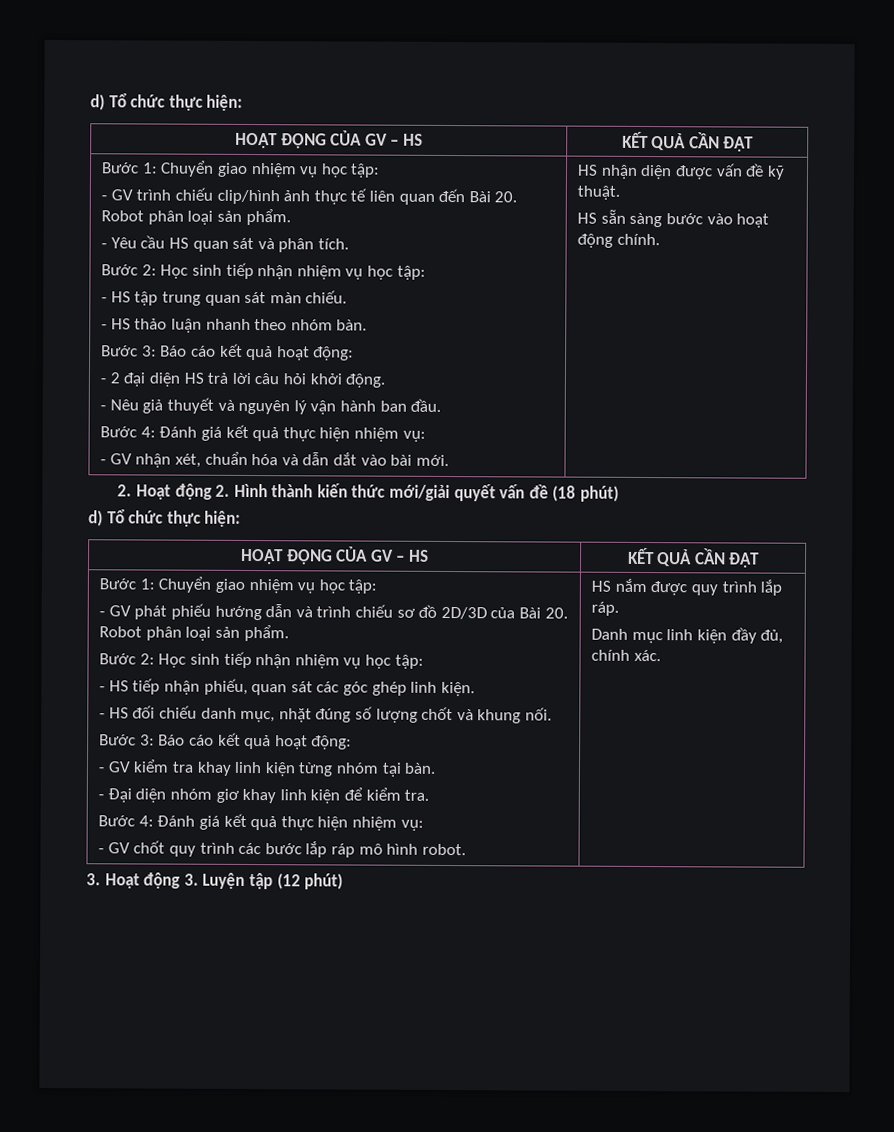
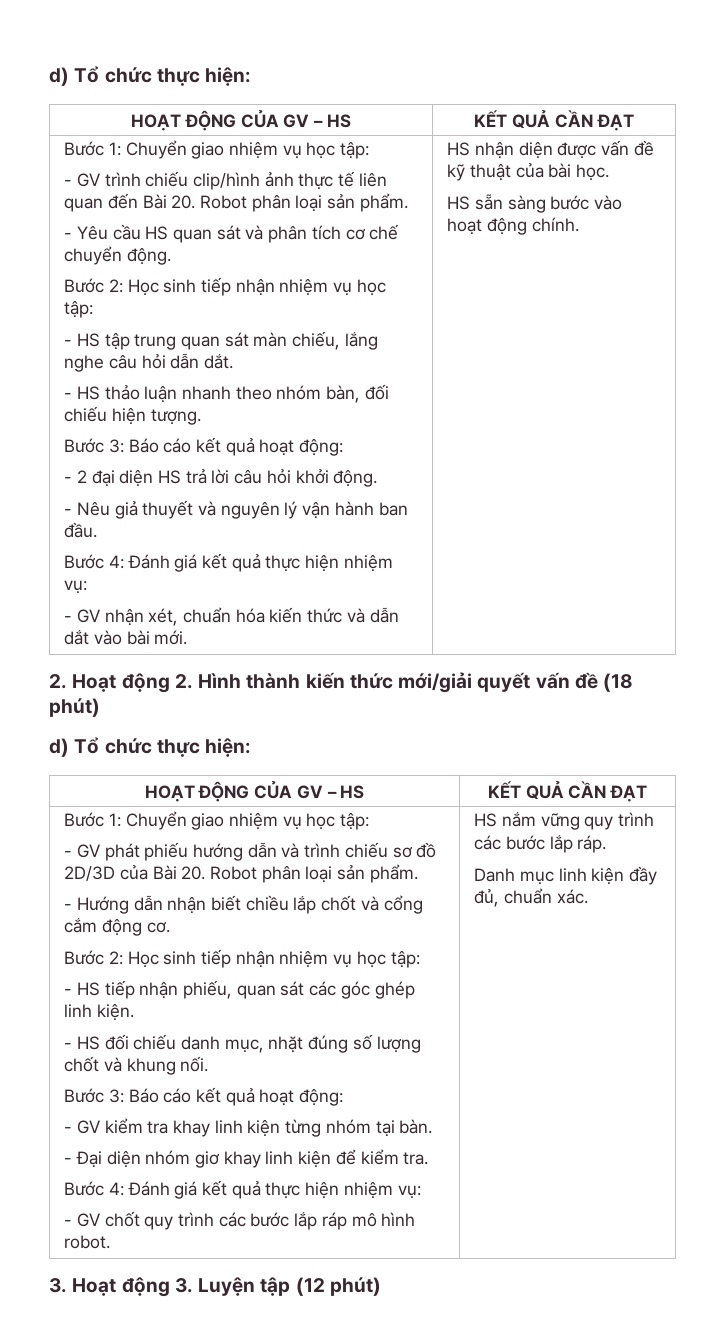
- - Yêu cầu HS quan sát và phân tích.
+ - Yêu cầu HS quan sát và phân tích cơ chế chuyển động.
- - HS tập trung quan sát màn chiếu.
+ - HS tập trung quan sát màn chiếu, lắng nghe câu hỏi dẫn dắt.
- - HS thảo luận nhanh theo nhóm bàn.
+ - HS thảo luận nhanh theo nhóm bàn, đối chiếu hiện tượng.
- - GV nhận xét, chuẩn hóa và dẫn dắt vào bài mới.
+ - GV nhận xét, chuẩn hóa kiến thức và dẫn dắt vào bài mới.
- HS nhận diện được vấn đề kỹ thuật.
+ HS nhận diện được vấn đề kỹ thuật của bài học.
+ - Hướng dẫn nhận biết chiều lắp chốt và cổng cắm động cơ.
- HS nắm được quy trình lắp ráp.
+ HS nắm vững quy trình các bước lắp ráp.
- Danh mục linh kiện đầy đủ, chính xác.
+ Danh mục linh kiện đầy đủ, chuẩn xác.

